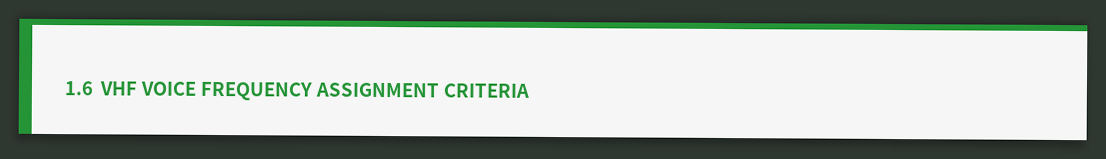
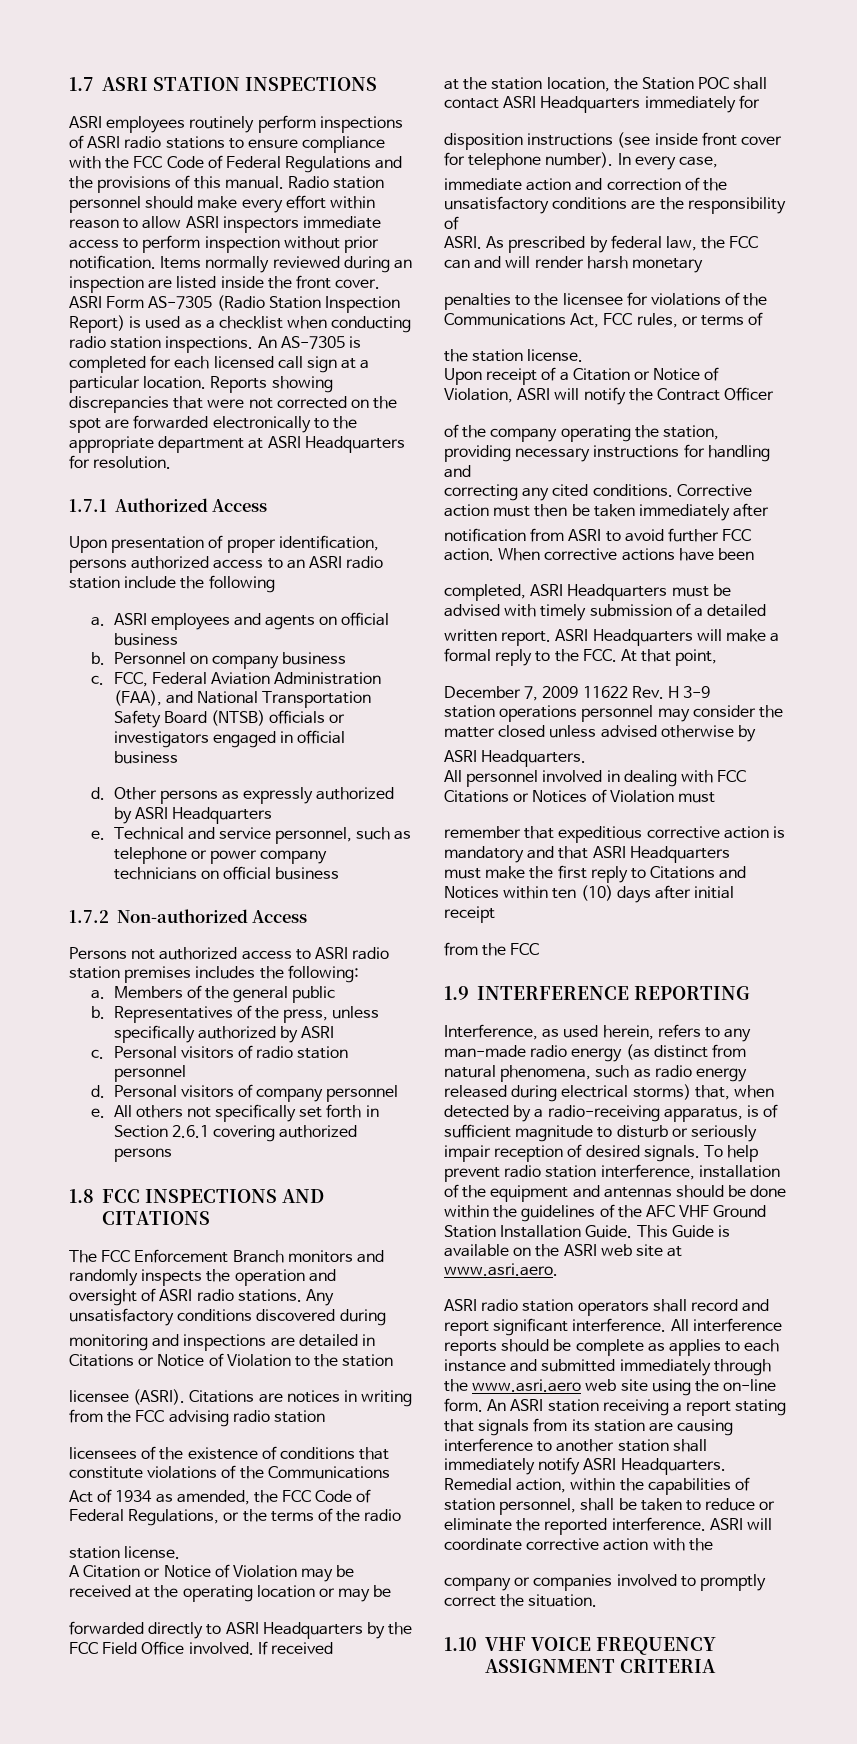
- 1.6 VHF VOICE FREQUENCY ASSIGNMENT CRITERIA
+ 1.7 ASRI STATION INSPECTIONS
+ ASRI employees routinely perform inspections of ASRI radio stations to ensure compliance with the FCC Code of Federal Regulations and the provisions of this manual. Radio station personnel should make every effort within reason to allow ASRI inspectors immediate access to perform inspection without prior notification. Items normally reviewed during an inspection are listed inside the front cover. ASRI Form AS-7305 (Radio Station Inspection Report) is used as a checklist when conducting radio station inspections. An AS-7305 is completed for each licensed call sign at a particular location. Reports showing discrepancies that were not corrected on the spot are forwarded electronically to the appropriate department at ASRI Headquarters for resolution.
+ 1.7.1 Authorized Access
+ Upon presentation of proper identification, persons authorized access to an ASRI radio station include the following
+ a. ASRI employees and agents on official business
+ b. Personnel on company business
+ c. FCC, Federal Aviation Administration (FAA), and National Transportation Safety Board (NTSB) officials or investigators engaged in official business
+ d. Other persons as expressly authorized by ASRI Headquarters
+ e. Technical and service personnel, such as telephone or power company technicians on official business
+ 1.7.2 Non-authorized Access
+ Persons not authorized access to ASRI radio station premises includes the following:
+ a. Members of the general public
+ b. Representatives of the press, unless specifically authorized by ASRI
+ c. Personal visitors of radio station personnel
+ d. Personal visitors of company personnel
+ e. All others not specifically set forth in Section 2.6.1 covering authorized persons
+ 1.8 FCC INSPECTIONS AND CITATIONS
+ The FCC Enforcement Branch monitors and randomly inspects the operation and
+ oversight of ASRI radio stations. Any unsatisfactory conditions discovered during
+ monitoring and inspections are detailed in Citations or Notice of Violation to the station
+ licensee (ASRI). Citations are notices in writing from the FCC advising radio station
+ licensees of the existence of conditions that constitute violations of the Communications
+ Act of 1934 as amended, the FCC Code of Federal Regulations, or the terms of the radio
+ station license.
+ A Citation or Notice of Violation may be received at the operating location or may be
+ forwarded directly to ASRI Headquarters by the FCC Field Office involved. If received
+ at the station location, the Station POC shall contact ASRI Headquarters immediately for
+ disposition instructions (see inside front cover for telephone number). In every case,
+ immediate action and correction of the unsatisfactory conditions are the responsibility of
+ ASRI. As prescribed by federal law, the FCC can and will render harsh monetary
+ penalties to the licensee for violations of the Communications Act, FCC rules, or terms of
+ the station license.
+ Upon receipt of a Citation or Notice of Violation, ASRI will notify the Contract Officer
+ of the company operating the station, providing necessary instructions for handling and
+ correcting any cited conditions. Corrective action must then be taken immediately after
+ notification from ASRI to avoid further FCC action. When corrective actions have been
+ completed, ASRI Headquarters must be advised with timely submission of a detailed
+ written report. ASRI Headquarters will make a formal reply to the FCC. At that point,
+ December 7, 2009 11622 Rev. H 3-9
+ station operations personnel may consider the matter closed unless advised otherwise by
+ ASRI Headquarters.
+ All personnel involved in dealing with FCC Citations or Notices of Violation must
+ remember that expeditious corrective action is mandatory and that ASRI Headquarters
+ must make the first reply to Citations and Notices within ten (10) days after initial receipt
+ from the FCC
+ 1.9 INTERFERENCE REPORTING
+ Interference, as used herein, refers to any man-made radio energy (as distinct from natural phenomena, such as radio energy released during electrical storms) that, when detected by a radio-receiving apparatus, is of sufficient magnitude to disturb or seriously impair reception of desired signals. To help prevent radio station interference, installation of the equipment and antennas should be done within the guidelines of the AFC VHF Ground Station Installation Guide. This Guide is available on the ASRI web site at www.asri.aero.
+ ASRI radio station operators shall record and report significant interference. All interference reports should be complete as applies to each instance and submitted immediately through the www.asri.aero web site using the on-line form. An ASRI station receiving a report stating that signals from its station are causing interference to another station shall immediately notify ASRI Headquarters. Remedial action, within the capabilities of station personnel, shall be taken to reduce or eliminate the reported interference. ASRI will coordinate corrective action with the
+ company or companies involved to promptly correct the situation.
+ 1.10 VHF VOICE FREQUENCY ASSIGNMENT CRITERIA

